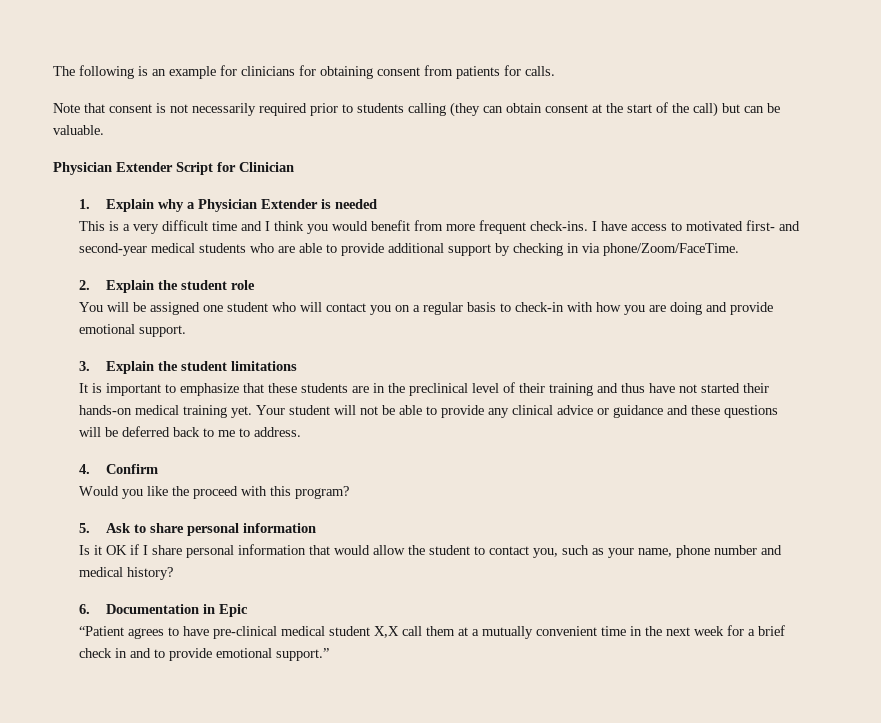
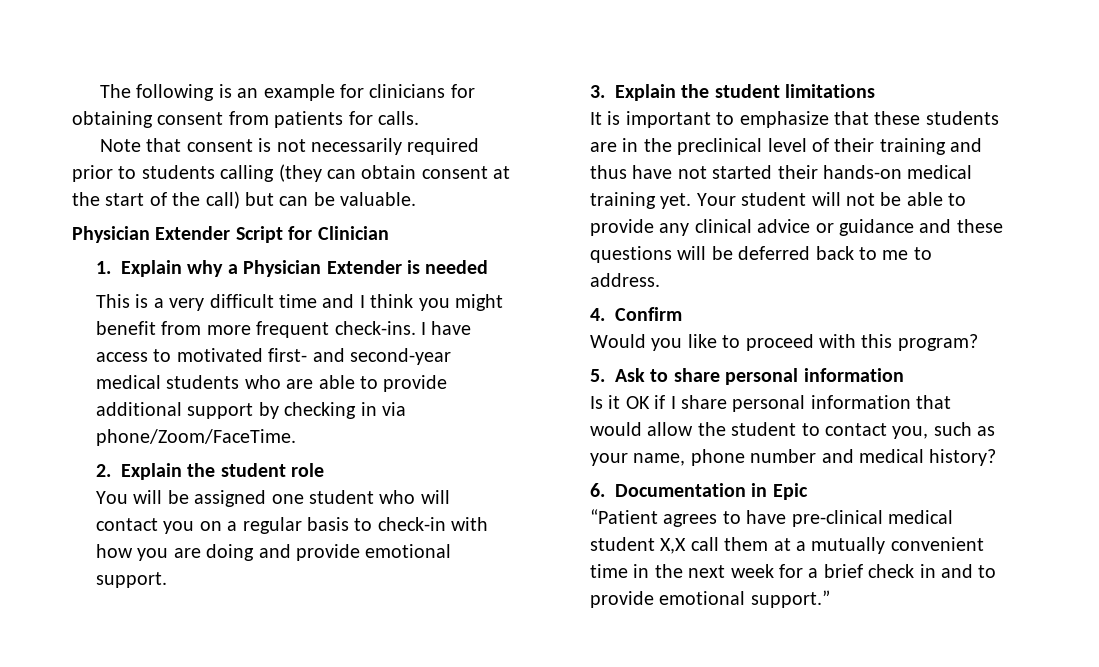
- This is a very difficult time and I think you would benefit from more frequent check-ins.
+ This is a very difficult time and I think you might benefit from more frequent check-ins.
- Would you like the proceed with this program?
+ Would you like to proceed with this program?

